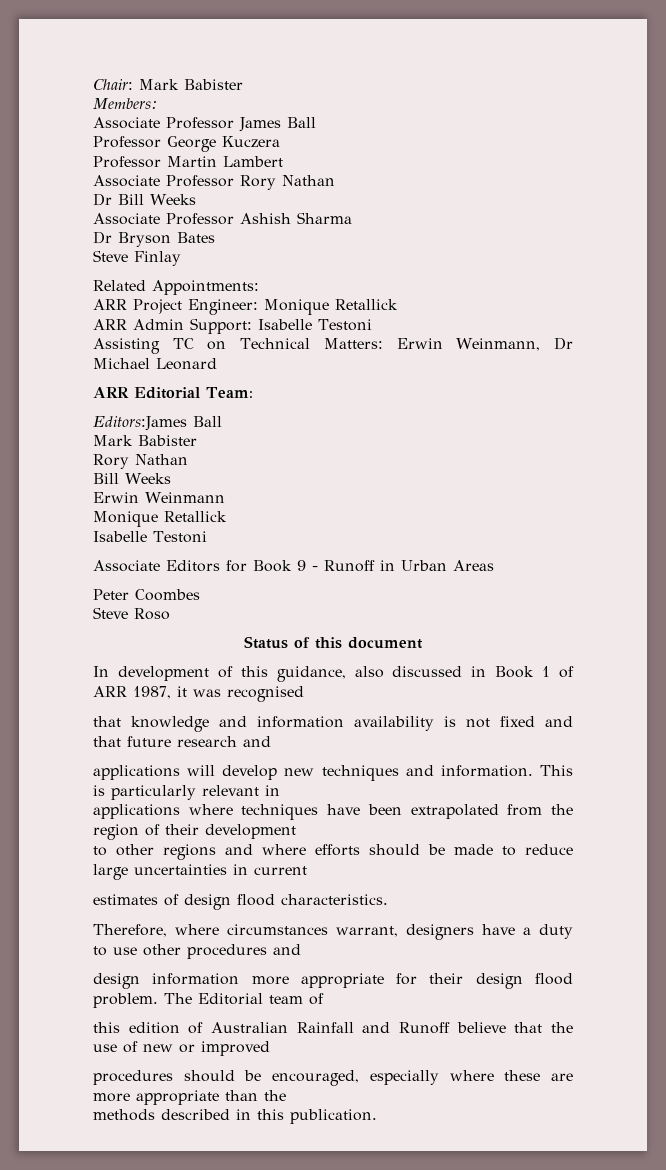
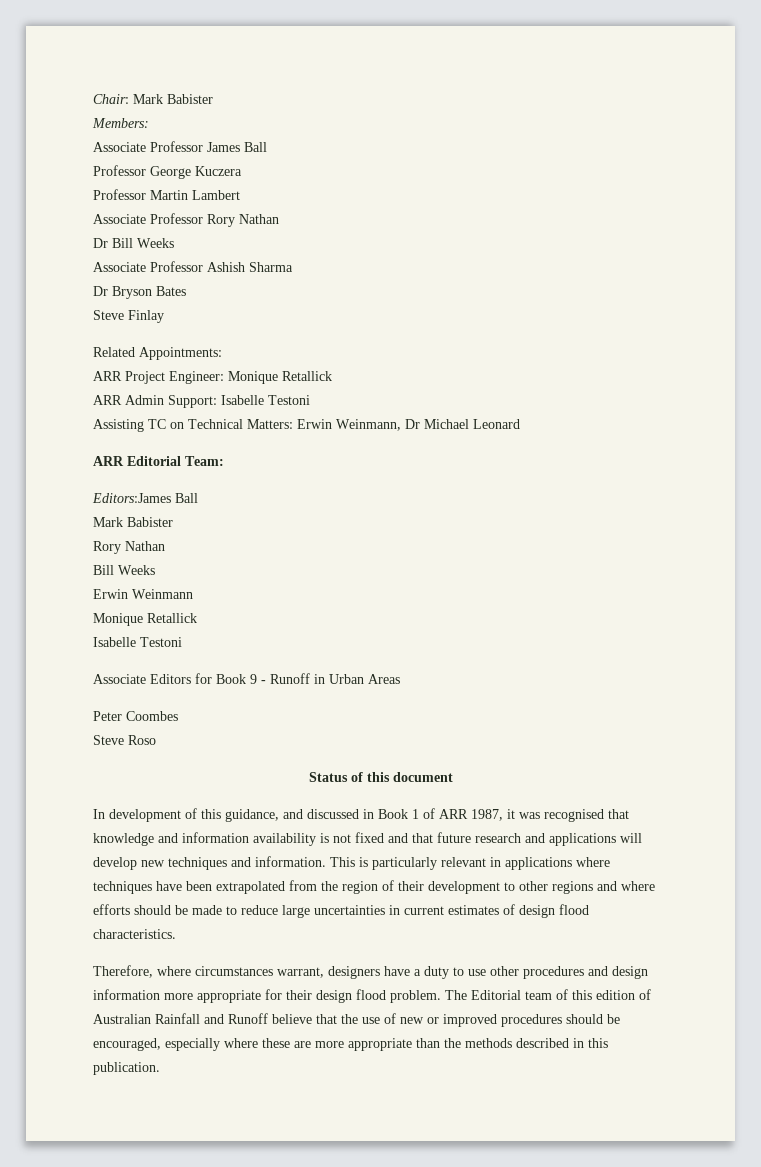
- In development of this guidance, also discussed in Book 1 of ARR 1987, it was recognised
- that knowledge and information availability is not fixed and that future research and
- applications will develop new techniques and information.
+ In development of this guidance, and discussed in Book 1 of ARR 1987, it was recognised that knowledge and information availability is not fixed and that future research and applications will develop new techniques and information.
- This is particularly relevant in
- applications where techniques have been extrapolated from the region of their development
- to other regions and where efforts should be made to reduce large uncertainties in current
- estimates of design flood characteristics.
+ This is particularly relevant in applications where techniques have been extrapolated from the region of their development to other regions and where efforts should be made to reduce large uncertainties in current estimates of design flood characteristics.
- Therefore, where circumstances warrant, designers have a duty to use other procedures and
- design information more appropriate for their design flood problem.
+ Therefore, where circumstances warrant, designers have a duty to use other procedures and design information more appropriate for their design flood problem.
- The Editorial team of
- this edition of Australian Rainfall and Runoff believe that the use of new or improved
- procedures should be encouraged, especially where these are more appropriate than the
- methods described in this publication.
+ The Editorial team of this edition of Australian Rainfall and Runoff believe that the use of new or improved procedures should be encouraged, especially where these are more appropriate than the methods described in this publication.

